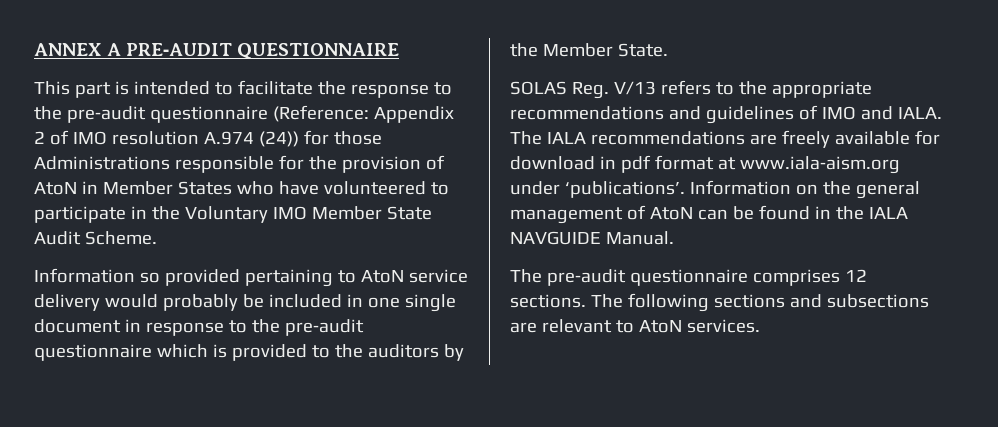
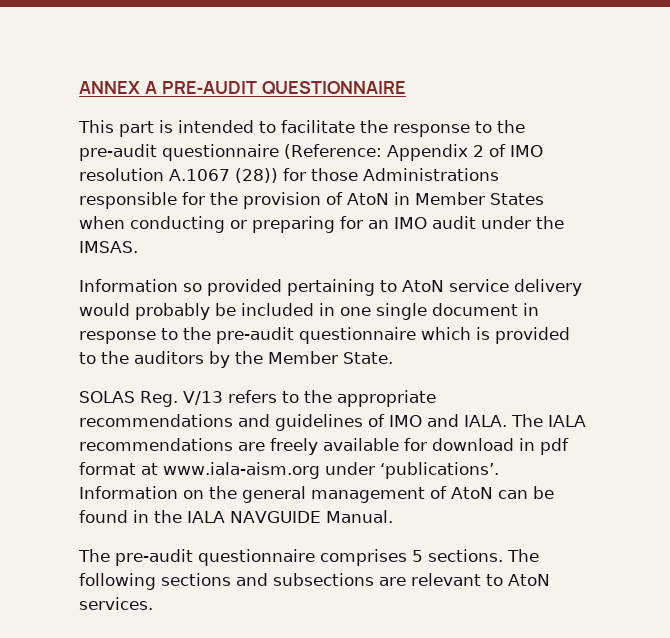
- This part is intended to facilitate the response to the pre‐audit questionnaire (Reference: Appendix 2 of IMO resolution A.974 (24)) for those Administrations responsible for the provision of AtoN in Member States who have volunteered to participate in the Voluntary IMO Member State Audit Scheme.
+ This part is intended to facilitate the response to the pre‐audit questionnaire (Reference: Appendix 2 of IMO resolution A.1067 (28)) for those Administrations responsible for the provision of AtoN in Member States when conducting or preparing for an IMO audit under the IMSAS.
- The pre‐audit questionnaire comprises 12 sections.
+ The pre‐audit questionnaire comprises 5 sections.

